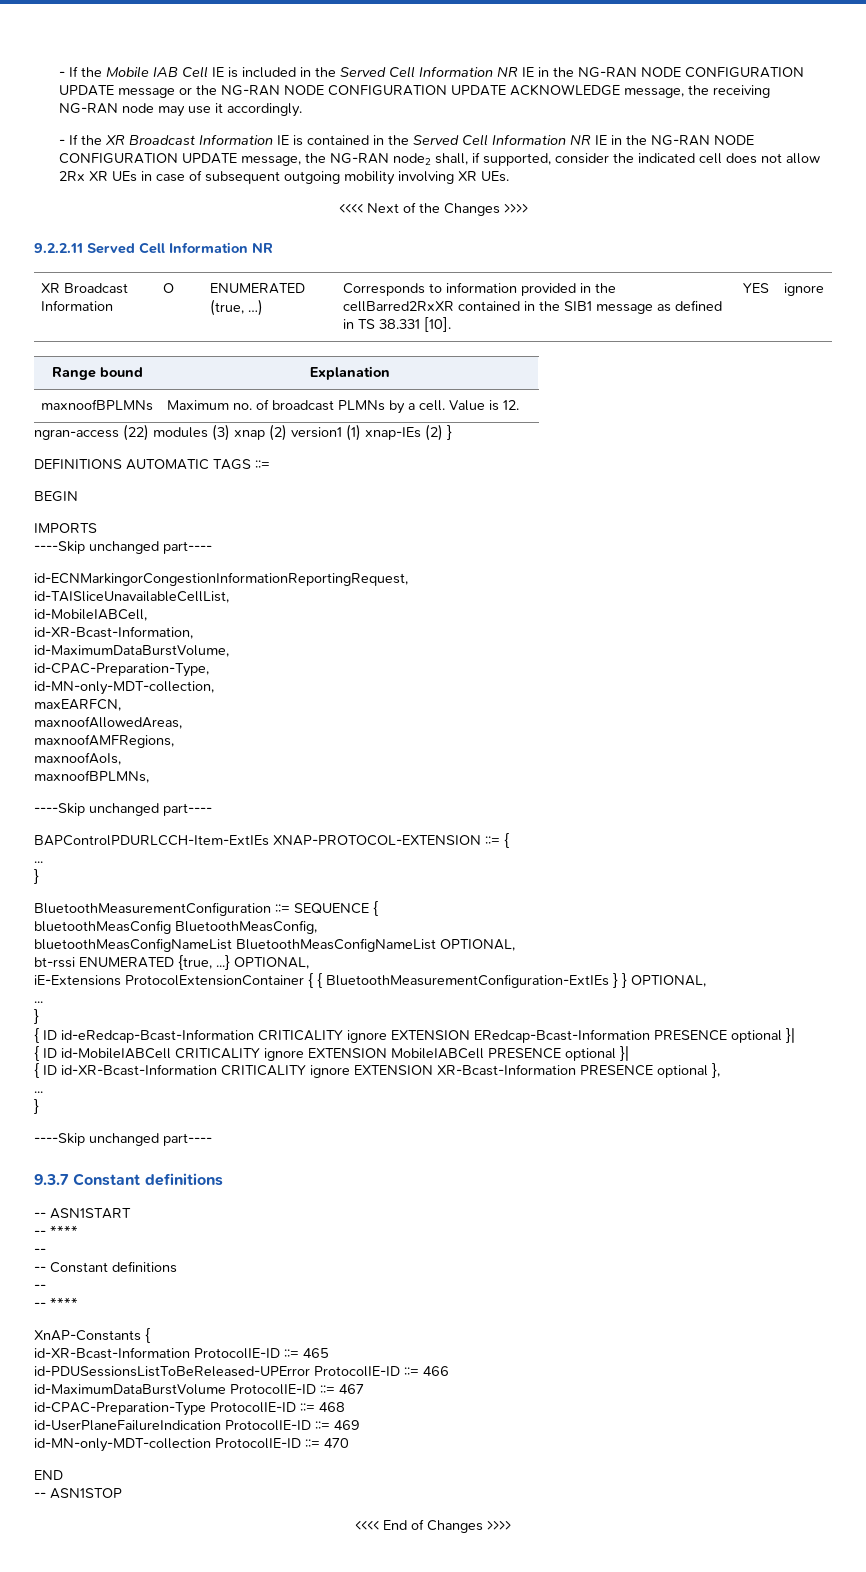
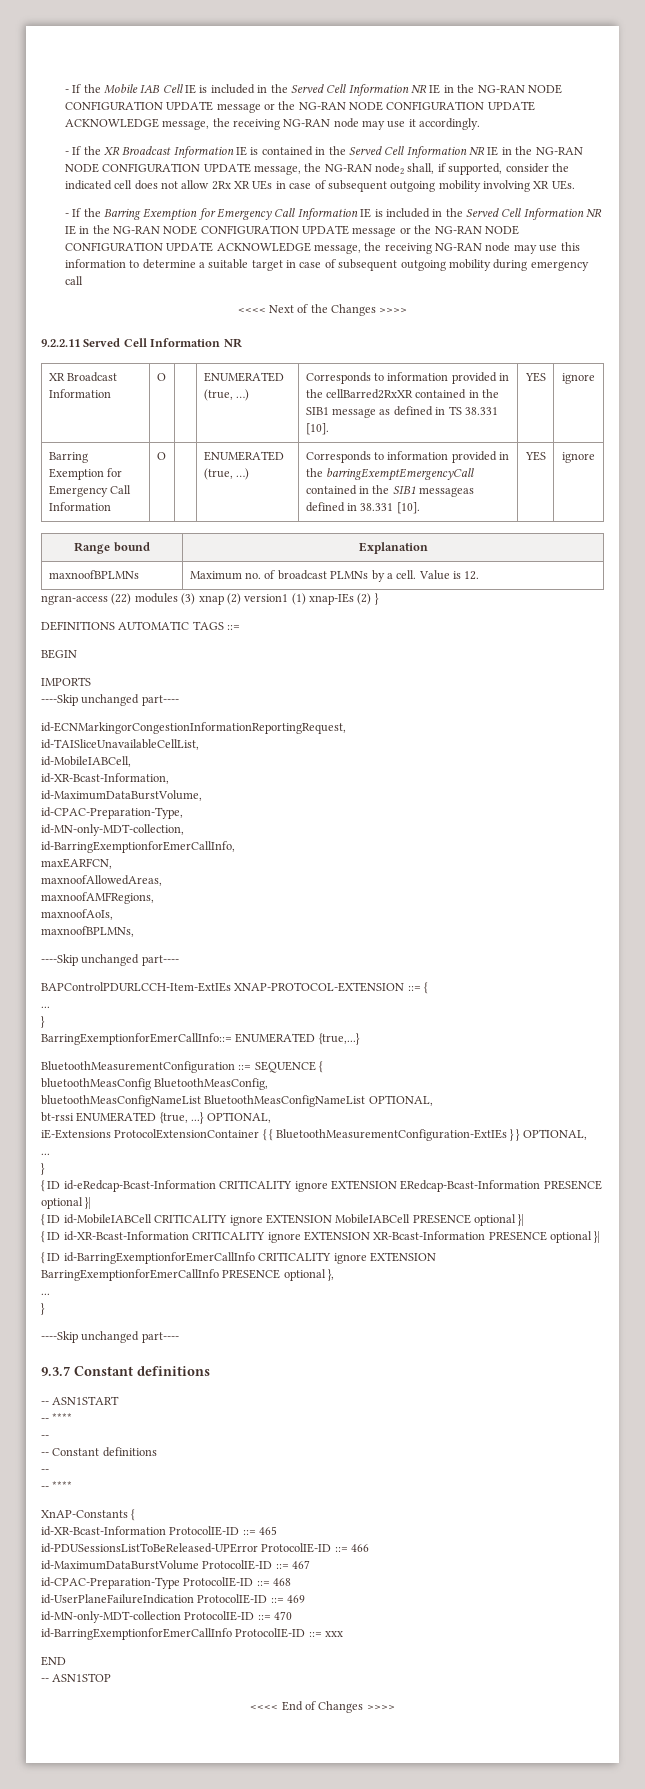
+ - If the Barring Exemption for Emergency Call Information IE is included in the Served Cell Information NR IE in the NG-RAN NODE CONFIGURATION UPDATE message or the NG-RAN NODE CONFIGURATION UPDATE ACKNOWLEDGE message, the receiving NG-RAN node may use this information to determine a suitable target in case of subsequent outgoing mobility during emergency call
+ Barring Exemption for Emergency Call Information | O | | ENUMERATED (true, …) | Corresponds to information provided in the barringExemptEmergencyCall contained in the SIB1 messageas defined in 38.331 [10]. | YES | ignore
+ id-BarringExemptionforEmerCallInfo,
+ BarringExemptionforEmerCallInfo::= ENUMERATED {true,...}
- { ID id-XR-Bcast-Information CRITICALITY ignore EXTENSION XR-Bcast-Information PRESENCE optional },
+ { ID id-XR-Bcast-Information CRITICALITY ignore EXTENSION XR-Bcast-Information PRESENCE optional }|
+ { ID id-BarringExemptionforEmerCallInfo CRITICALITY ignore EXTENSION BarringExemptionforEmerCallInfo PRESENCE optional },
+ id-BarringExemptionforEmerCallInfo ProtocolIE-ID ::= xxx

